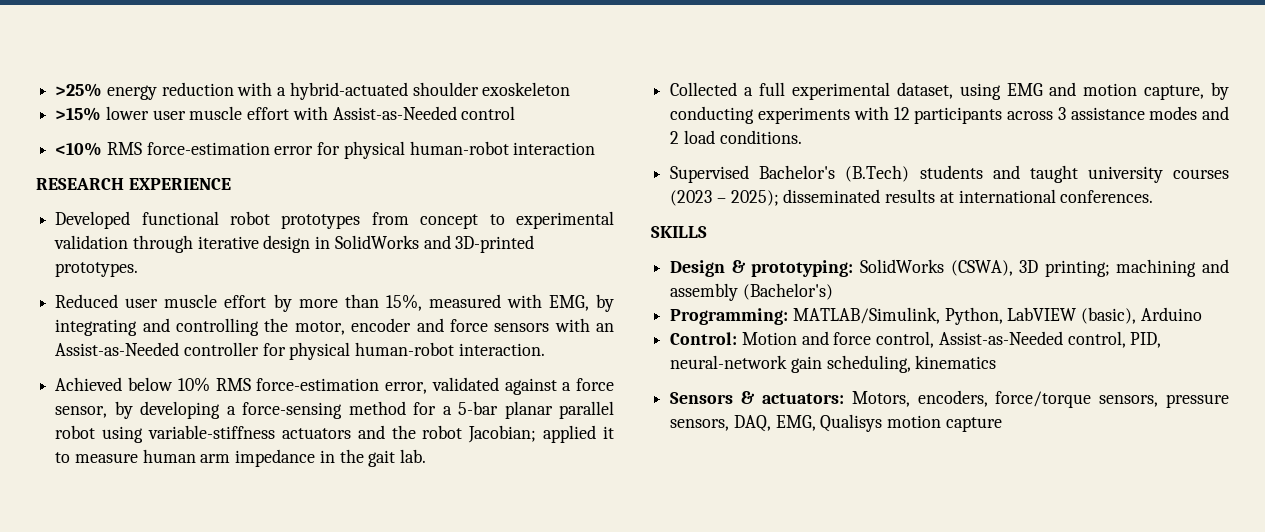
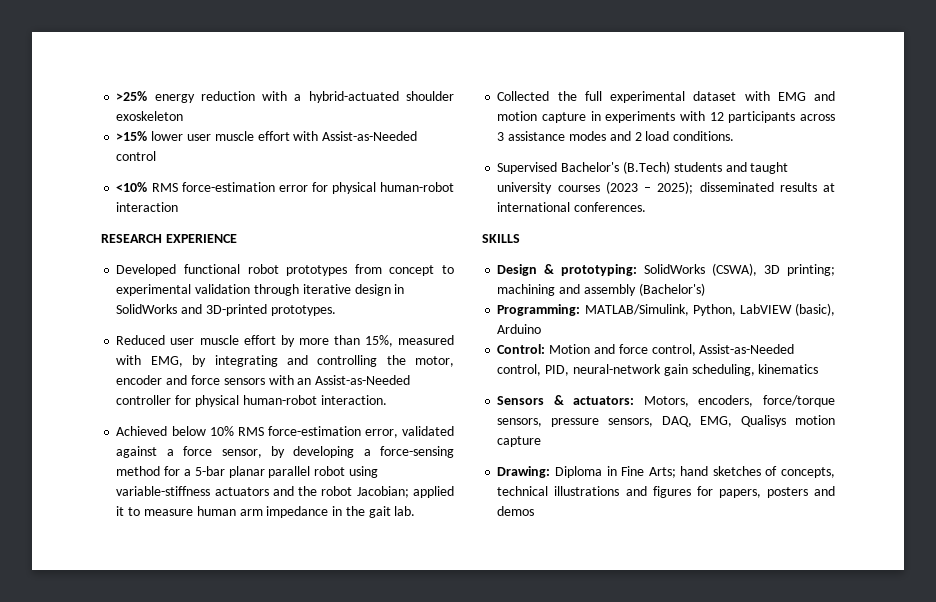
- Collected a full experimental dataset, using EMG and motion capture, by conducting experiments with 12 participants across 3 assistance modes and 2 load conditions.
+ Collected the full experimental dataset with EMG and motion capture in experiments with 12 participants across 3 assistance modes and 2 load conditions.
+ Drawing: Diploma in Fine Arts; hand sketches of concepts, technical illustrations and figures for papers, posters and demos

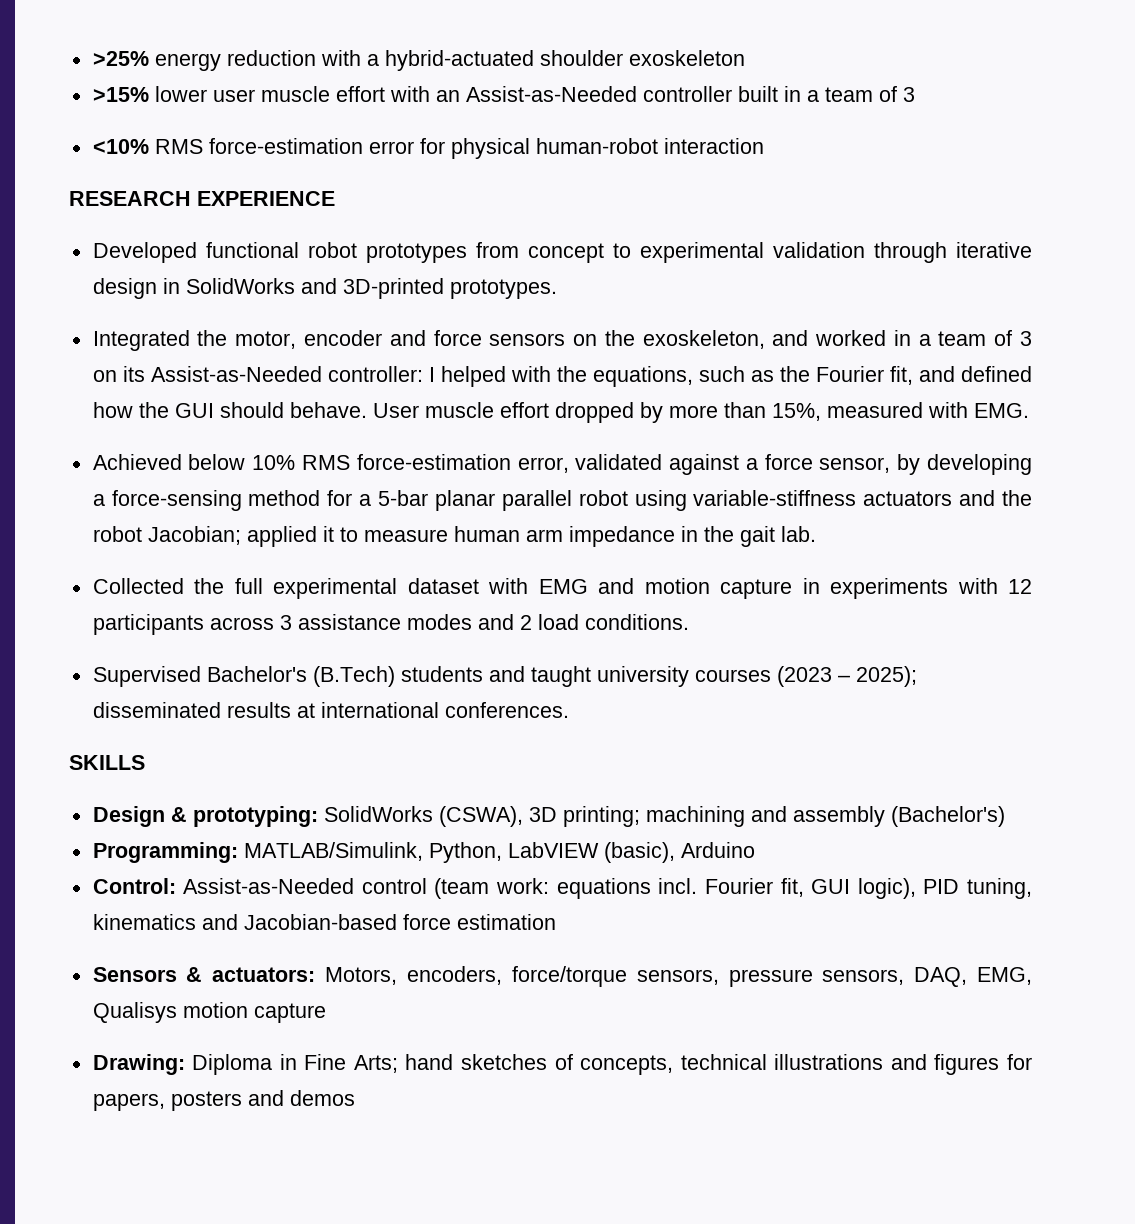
- >15% lower user muscle effort with Assist-as-Needed control
+ >15% lower user muscle effort with an Assist-as-Needed controller built in a team of 3
- Reduced user muscle effort by more than 15%, measured with EMG, by integrating and controlling the motor, encoder and force sensors with an Assist-as-Needed controller for physical human-robot interaction.
+ Integrated the motor, encoder and force sensors on the exoskeleton, and worked in a team of 3 on its Assist-as-Needed controller: I helped with the equations, such as the Fourier fit, and defined how the GUI should behave. User muscle effort dropped by more than 15%, measured with EMG.
- Control: Motion and force control, Assist-as-Needed control, PID, neural-network gain scheduling, kinematics
+ Control: Assist-as-Needed control (team work: equations incl. Fourier fit, GUI logic), PID tuning, kinematics and Jacobian-based force estimation

